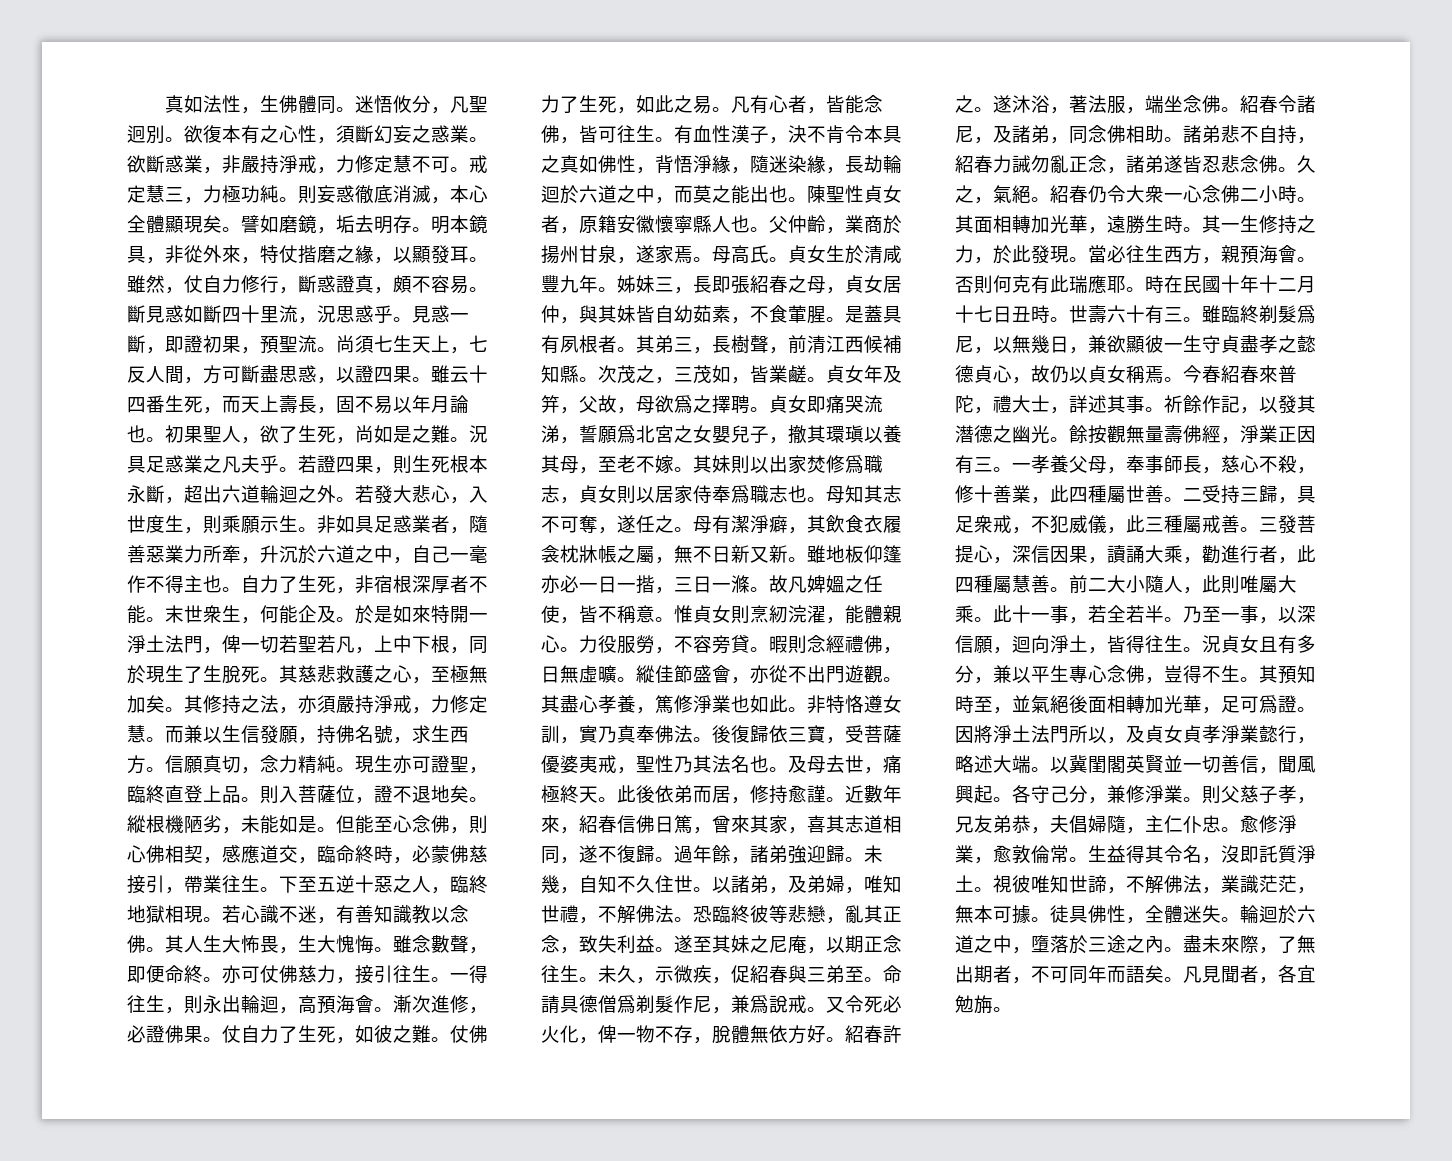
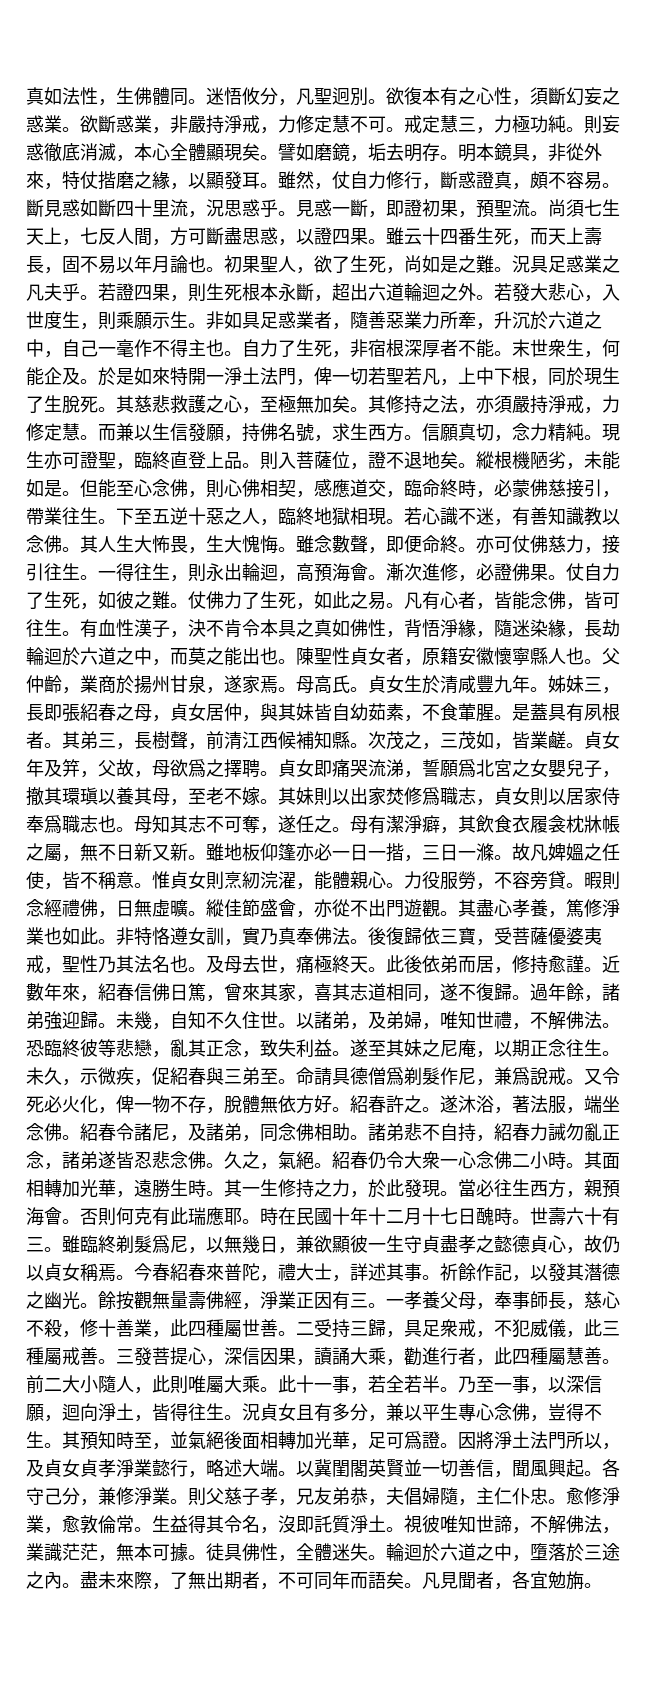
- 時在民國十年十二月十七日丑時。
+ 時在民國十年十二月十七日醜時。

